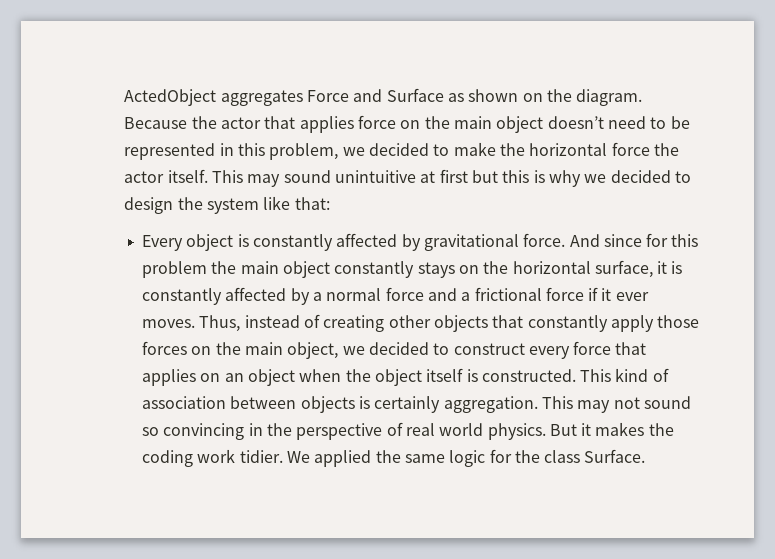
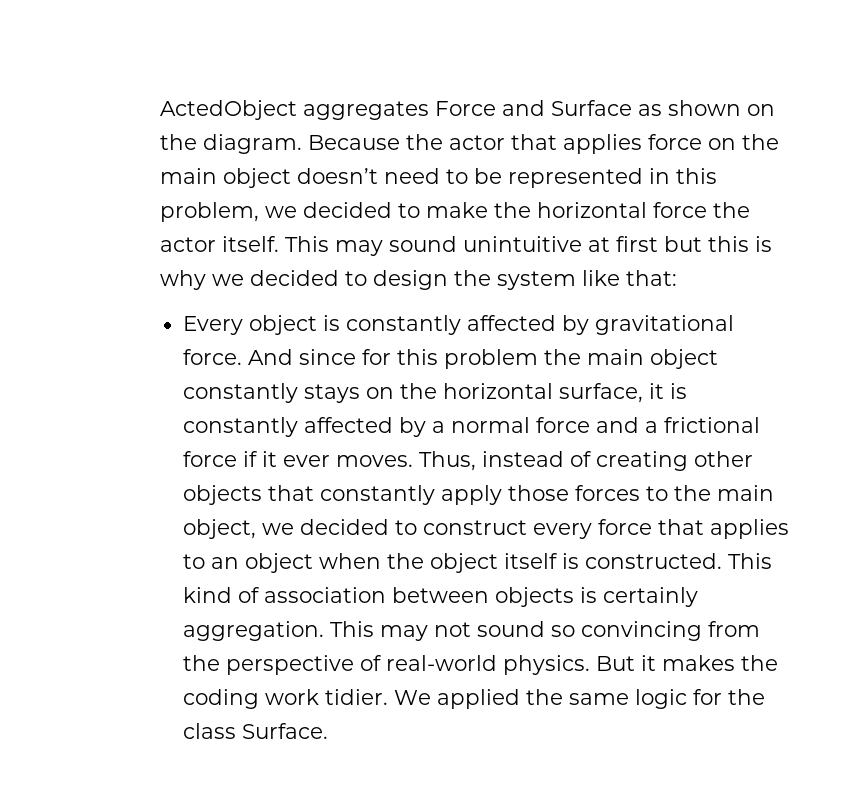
- Thus, instead of creating other objects that constantly apply those forces on the main object, we decided to construct every force that applies on an object when the object itself is constructed.
+ Thus, instead of creating other objects that constantly apply those forces to the main object, we decided to construct every force that applies to an object when the object itself is constructed.
- This may not sound so convincing in the perspective of real world physics.
+ This may not sound so convincing from the perspective of real-world physics.

